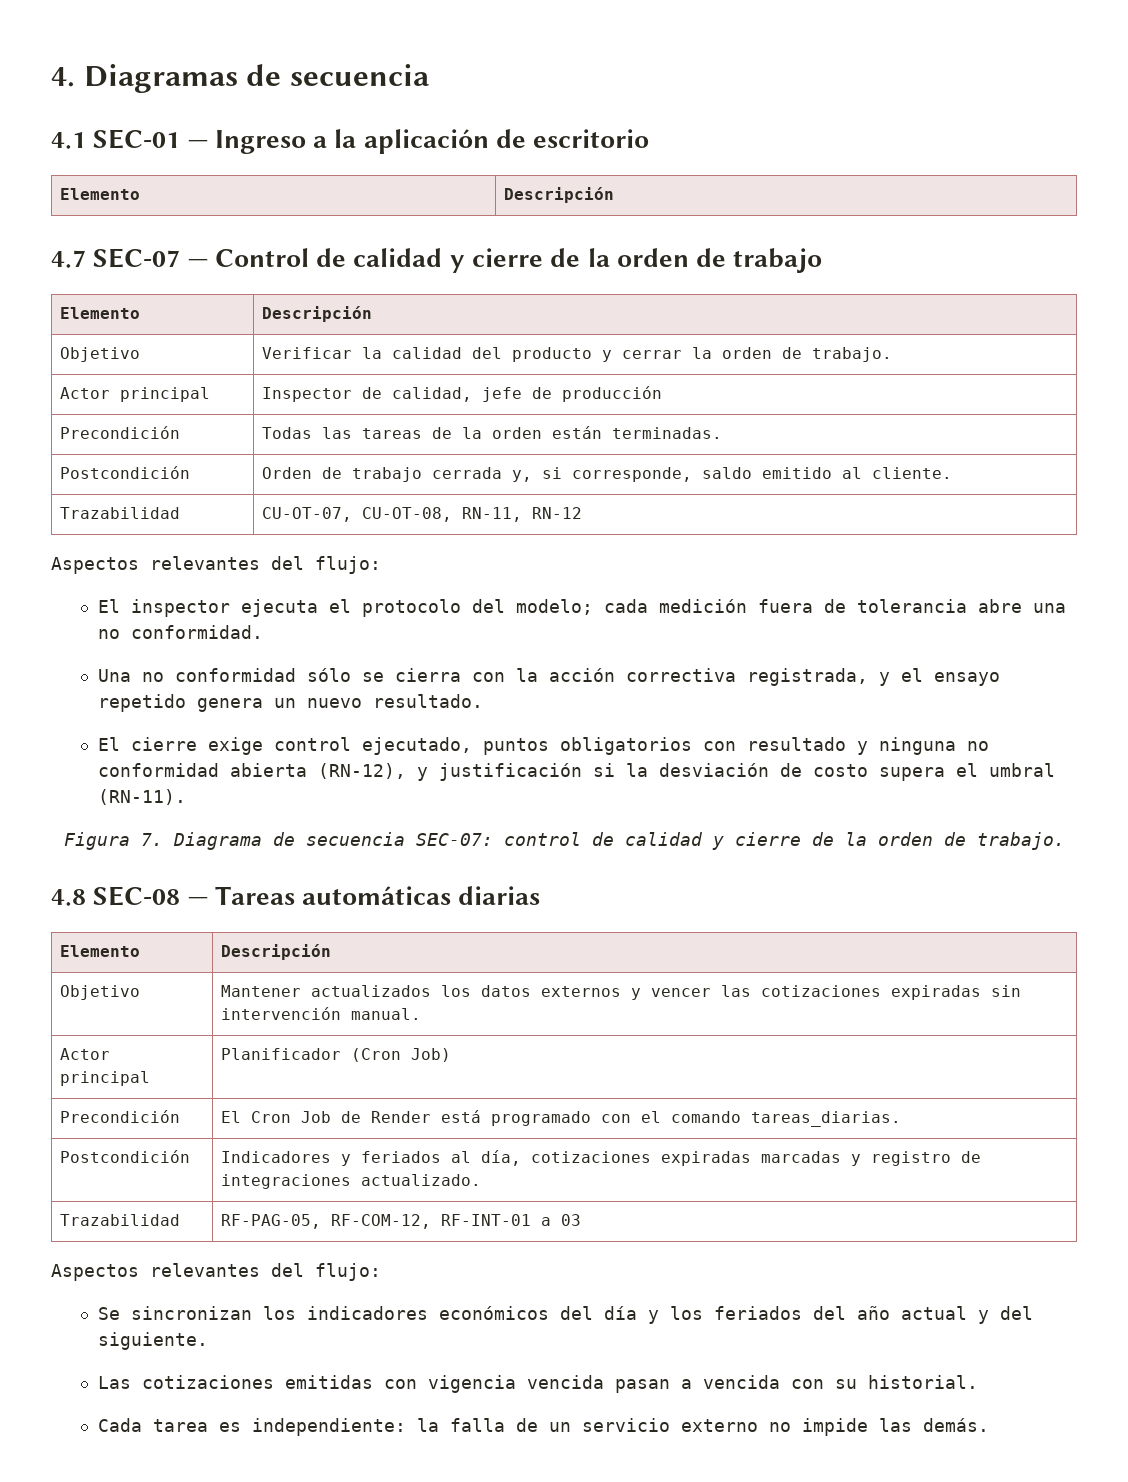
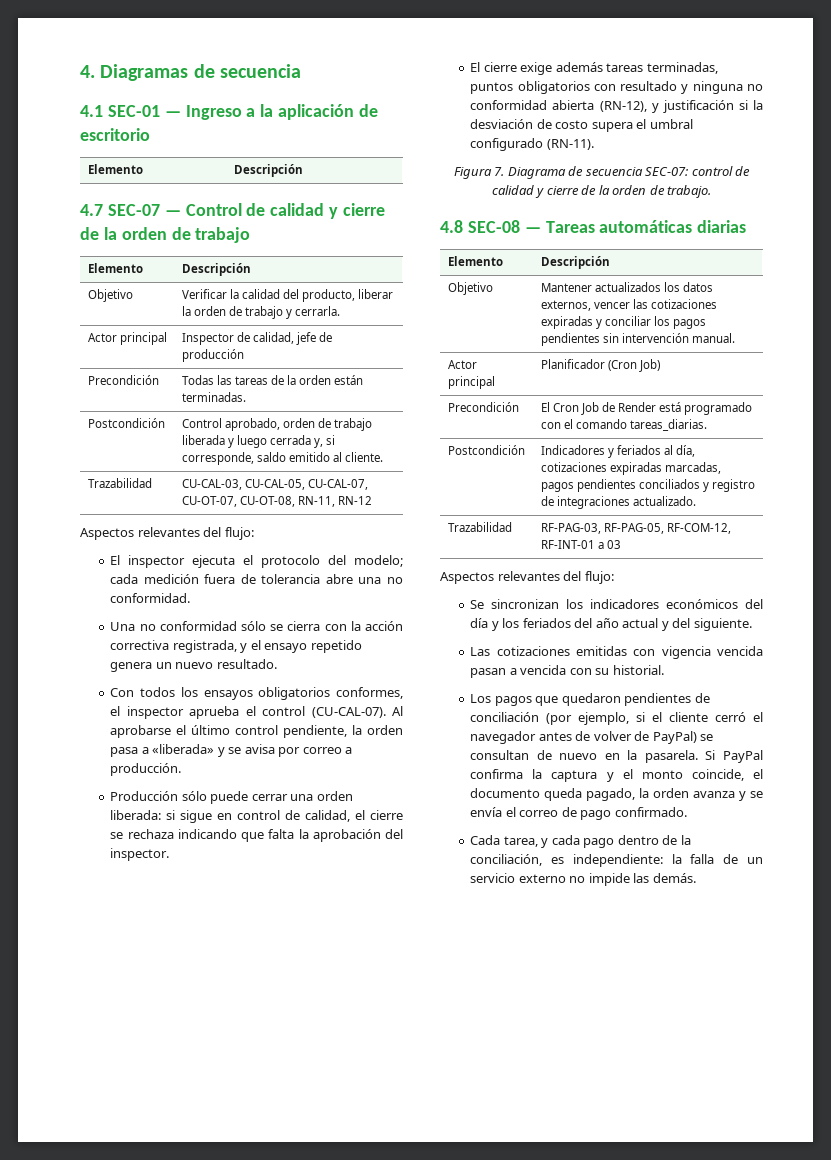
- Objetivo | Verificar la calidad del producto y cerrar la orden de trabajo.
+ Objetivo | Verificar la calidad del producto, liberar la orden de trabajo y cerrarla.
- Postcondición | Orden de trabajo cerrada y, si corresponde, saldo emitido al cliente.
+ Postcondición | Control aprobado, orden de trabajo liberada y luego cerrada y, si corresponde, saldo emitido al cliente.
- Trazabilidad | CU-OT-07, CU-OT-08, RN-11, RN-12
+ Trazabilidad | CU-CAL-03, CU-CAL-05, CU-CAL-07, CU-OT-07, CU-OT-08, RN-11, RN-12
+ Con todos los ensayos obligatorios conformes, el inspector aprueba el control (CU-CAL-07). Al aprobarse el último control pendiente, la orden pasa a «liberada» y se avisa por correo a producción.
+ Producción sólo puede cerrar una orden liberada: si sigue en control de calidad, el cierre se rechaza indicando que falta la aprobación del inspector.
- El cierre exige control ejecutado, puntos obligatorios con resultado y ninguna no conformidad abierta (RN-12), y justificación si la desviación de costo supera el umbral (RN-11).
+ El cierre exige además tareas terminadas, puntos obligatorios con resultado y ninguna no conformidad abierta (RN-12), y justificación si la desviación de costo supera el umbral configurado (RN-11).
- Objetivo | Mantener actualizados los datos externos y vencer las cotizaciones expiradas sin intervención manual.
+ Objetivo | Mantener actualizados los datos externos, vencer las cotizaciones expiradas y conciliar los pagos pendientes sin intervención manual.
- Postcondición | Indicadores y feriados al día, cotizaciones expiradas marcadas y registro de integraciones actualizado.
+ Postcondición | Indicadores y feriados al día, cotizaciones expiradas marcadas, pagos pendientes conciliados y registro de integraciones actualizado.
- Trazabilidad | RF-PAG-05, RF-COM-12, RF-INT-01 a 03
+ Trazabilidad | RF-PAG-03, RF-PAG-05, RF-COM-12, RF-INT-01 a 03
- Cada tarea es independiente: la falla de un servicio externo no impide las demás.
+ Los pagos que quedaron pendientes de conciliación (por ejemplo, si el cliente cerró el navegador antes de volver de PayPal) se consultan de nuevo en la pasarela. Si PayPal confirma la captura y el monto coincide, el documento queda pagado, la orden avanza y se envía el correo de pago confirmado.
+ Cada tarea, y cada pago dentro de la conciliación, es independiente: la falla de un servicio externo no impide las demás.

